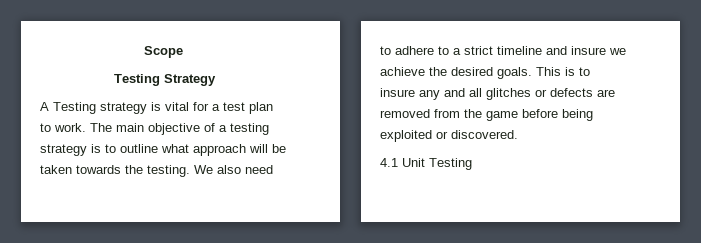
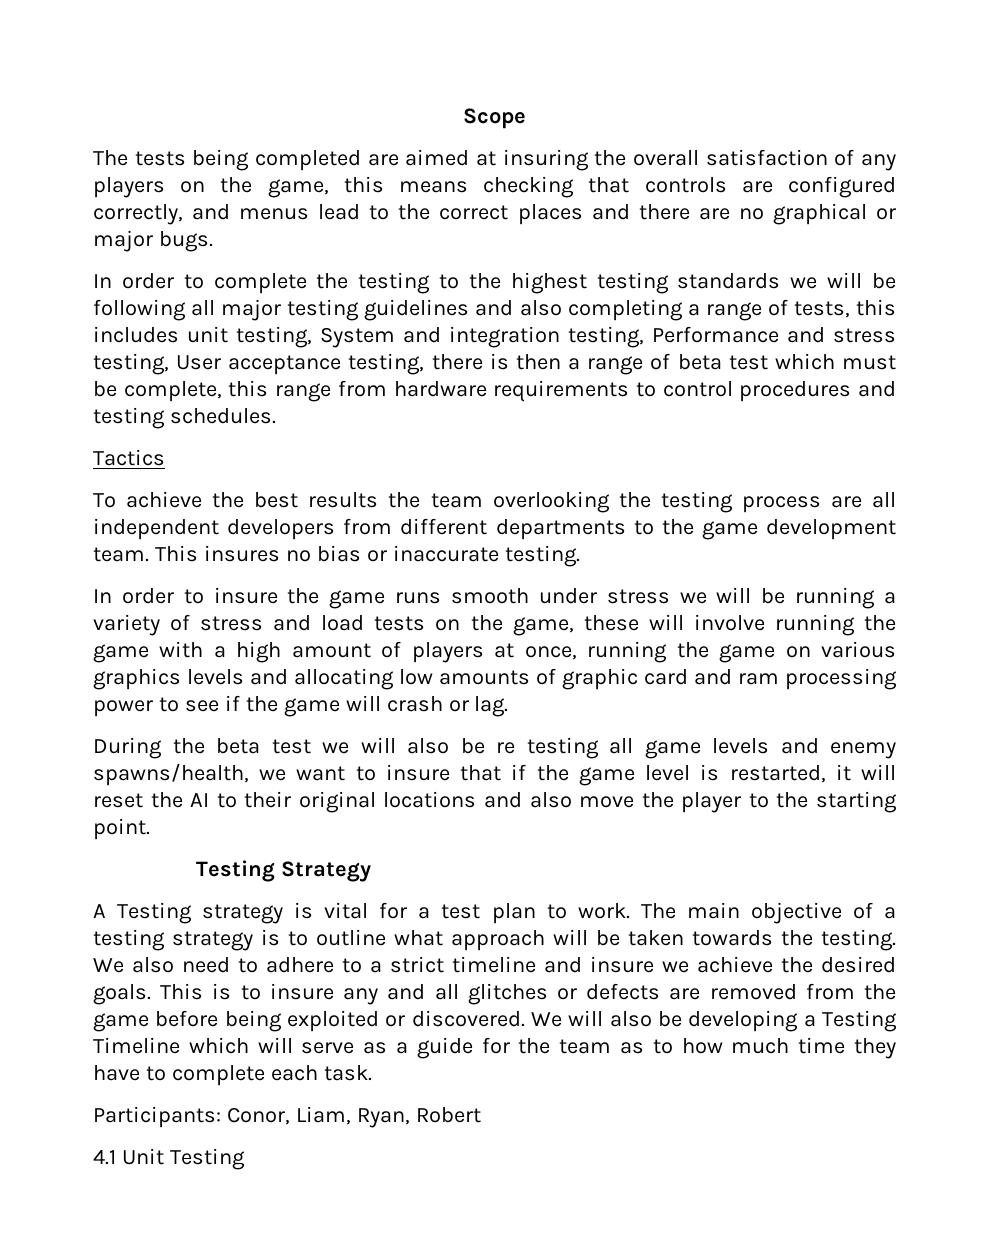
+ The tests being completed are aimed at insuring the overall satisfaction of any players on the game, this means checking that controls are configured correctly, and menus lead to the correct places and there are no graphical or major bugs.
+ In order to complete the testing to the highest testing standards we will be following all major testing guidelines and also completing a range of tests, this includes unit testing, System and integration testing, Performance and stress testing, User acceptance testing, there is then a range of beta test which must be complete, this range from hardware requirements to control procedures and testing schedules.
+ Tactics
+ To achieve the best results the team overlooking the testing process are all independent developers from different departments to the game development team. This insures no bias or inaccurate testing.
+ In order to insure the game runs smooth under stress we will be running a variety of stress and load tests on the game, these will involve running the game with a high amount of players at once, running the game on various graphics levels and allocating low amounts of graphic card and ram processing power to see if the game will crash or lag.
+ During the beta test we will also be re testing all game levels and enemy spawns/health, we want to insure that if the game level is restarted, it will reset the AI to their original locations and also move the player to the starting point.
+ We will also be developing a Testing Timeline which will serve as a guide for the team as to how much time they have to complete each task.
+ Participants: Conor, Liam, Ryan, Robert

